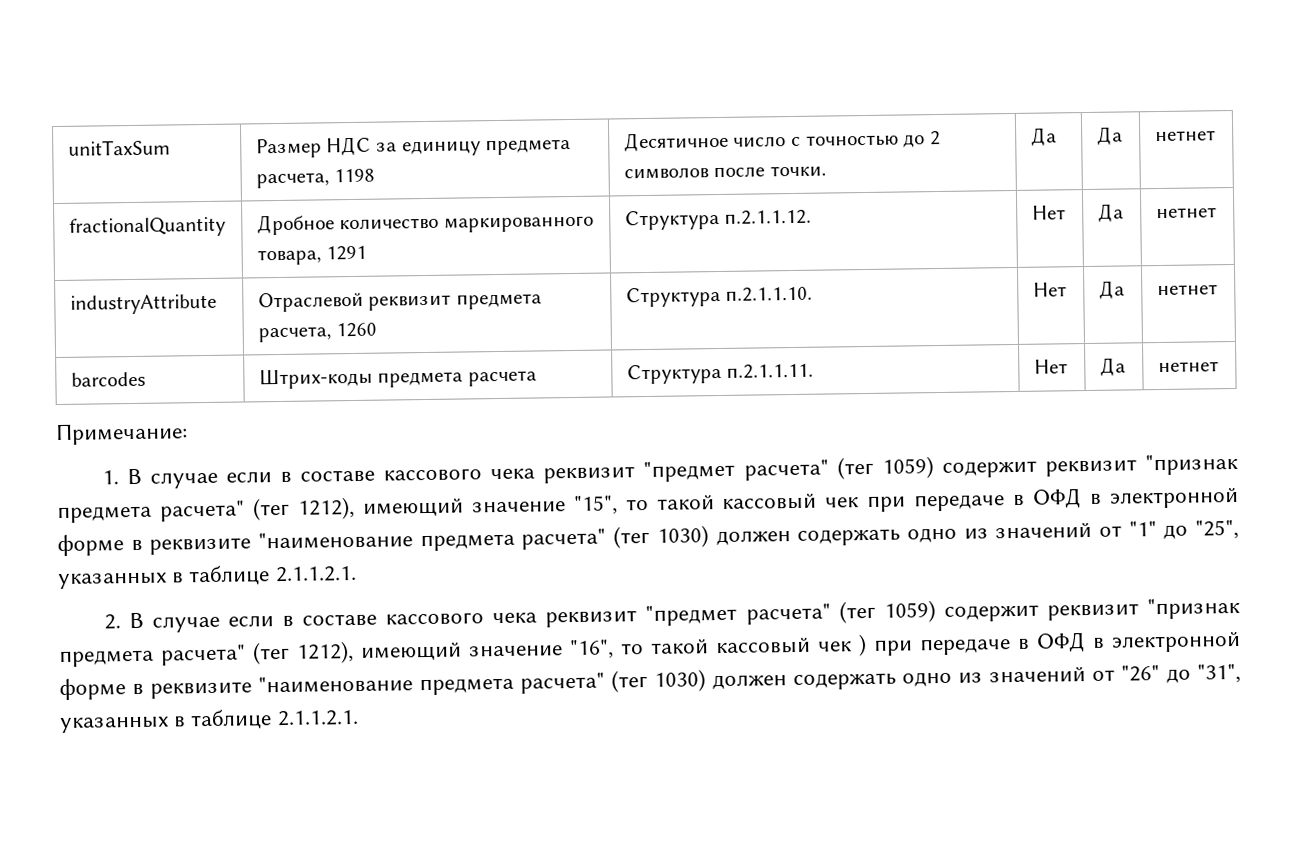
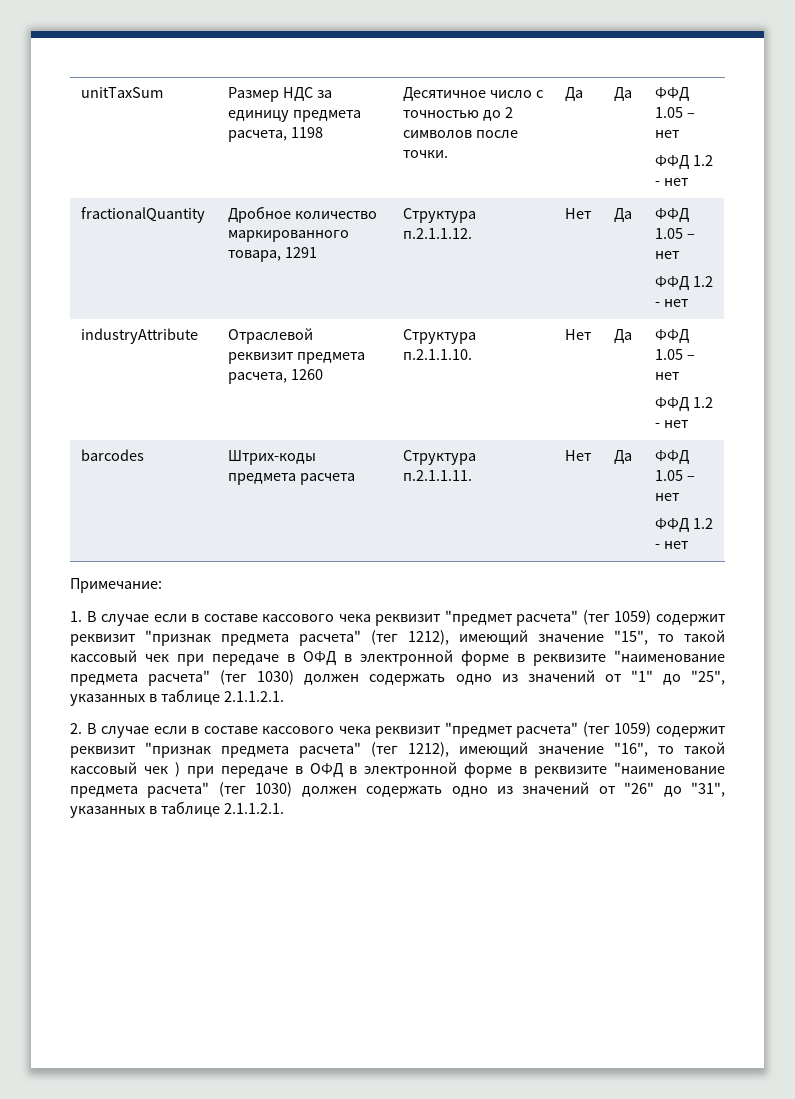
- unitTaxSum | Размер НДС за единицу предмета расчета, 1198 | Десятичное число с точностью до 2 символов после точки. | Да | Да | нетнет
+ unitTaxSum | Размер НДС за единицу предмета расчета, 1198 | Десятичное число с точностью до 2 символов после точки. | Да | Да | ФФД 1.05 – нет
+ ФФД 1.2 - нет
- fractionalQuantity | Дробное количество маркированного товара, 1291 | Структура п.2.1.1.12. | Нет | Да | нетнет
+ fractionalQuantity | Дробное количество маркированного товара, 1291 | Структура п.2.1.1.12. | Нет | Да | ФФД 1.05 – нет
+ ФФД 1.2 - нет
- industryAttribute | Отраслевой реквизит предмета расчета, 1260 | Структура п.2.1.1.10. | Нет | Да | нетнет
+ industryAttribute | Отраслевой реквизит предмета расчета, 1260 | Структура п.2.1.1.10. | Нет | Да | ФФД 1.05 – нет
+ ФФД 1.2 - нет
- barcodes | Штрих-коды предмета расчета | Структура п.2.1.1.11. | Нет | Да | нетнет
+ barcodes | Штрих-коды предмета расчета | Структура п.2.1.1.11. | Нет | Да | ФФД 1.05 – нет
+ ФФД 1.2 - нет

